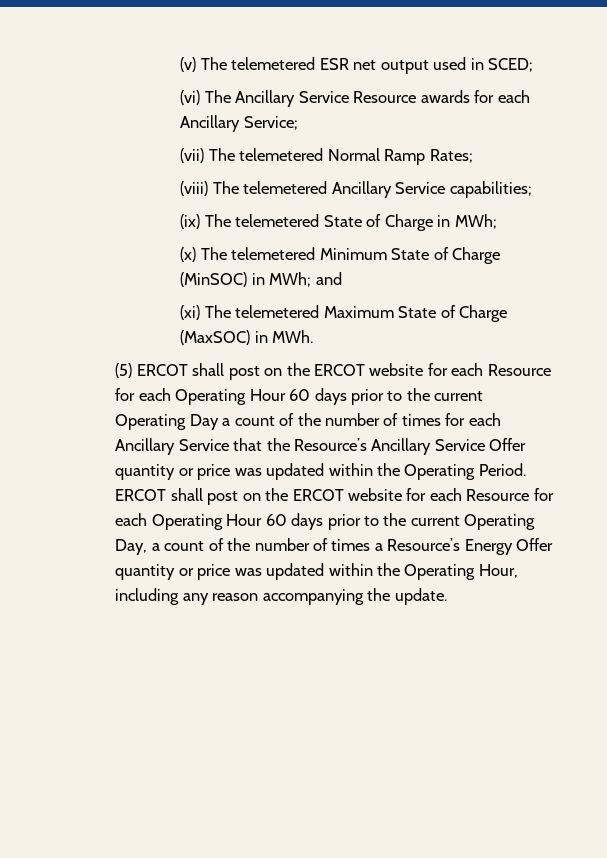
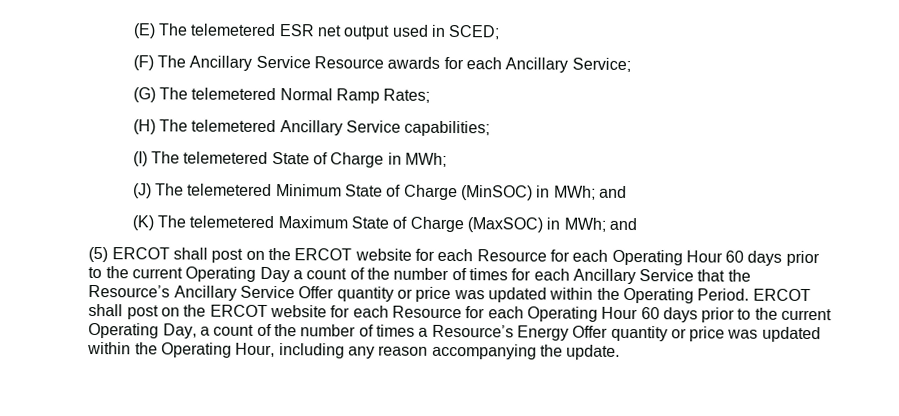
- (v) The telemetered ESR net output used in SCED;
+ (E) The telemetered ESR net output used in SCED;
- (vi) The Ancillary Service Resource awards for each Ancillary Service;
+ (F) The Ancillary Service Resource awards for each Ancillary Service;
- (vii) The telemetered Normal Ramp Rates;
+ (G) The telemetered Normal Ramp Rates;
- (viii) The telemetered Ancillary Service capabilities;
+ (H) The telemetered Ancillary Service capabilities;
- (ix) The telemetered State of Charge in MWh;
+ (I) The telemetered State of Charge in MWh;
- (x) The telemetered Minimum State of Charge (MinSOC) in MWh; and
+ (J) The telemetered Minimum State of Charge (MinSOC) in MWh; and
- (xi) The telemetered Maximum State of Charge (MaxSOC) in MWh.
+ (K) The telemetered Maximum State of Charge (MaxSOC) in MWh; and

